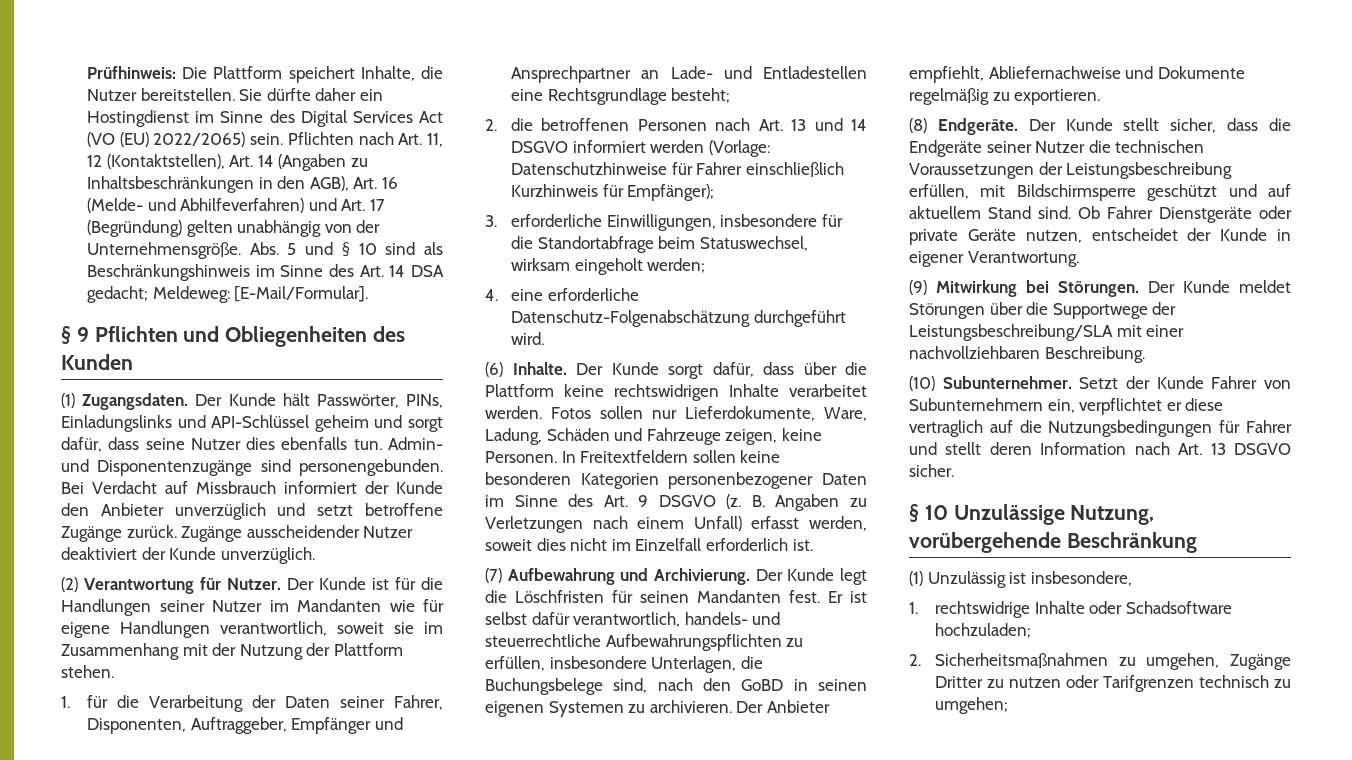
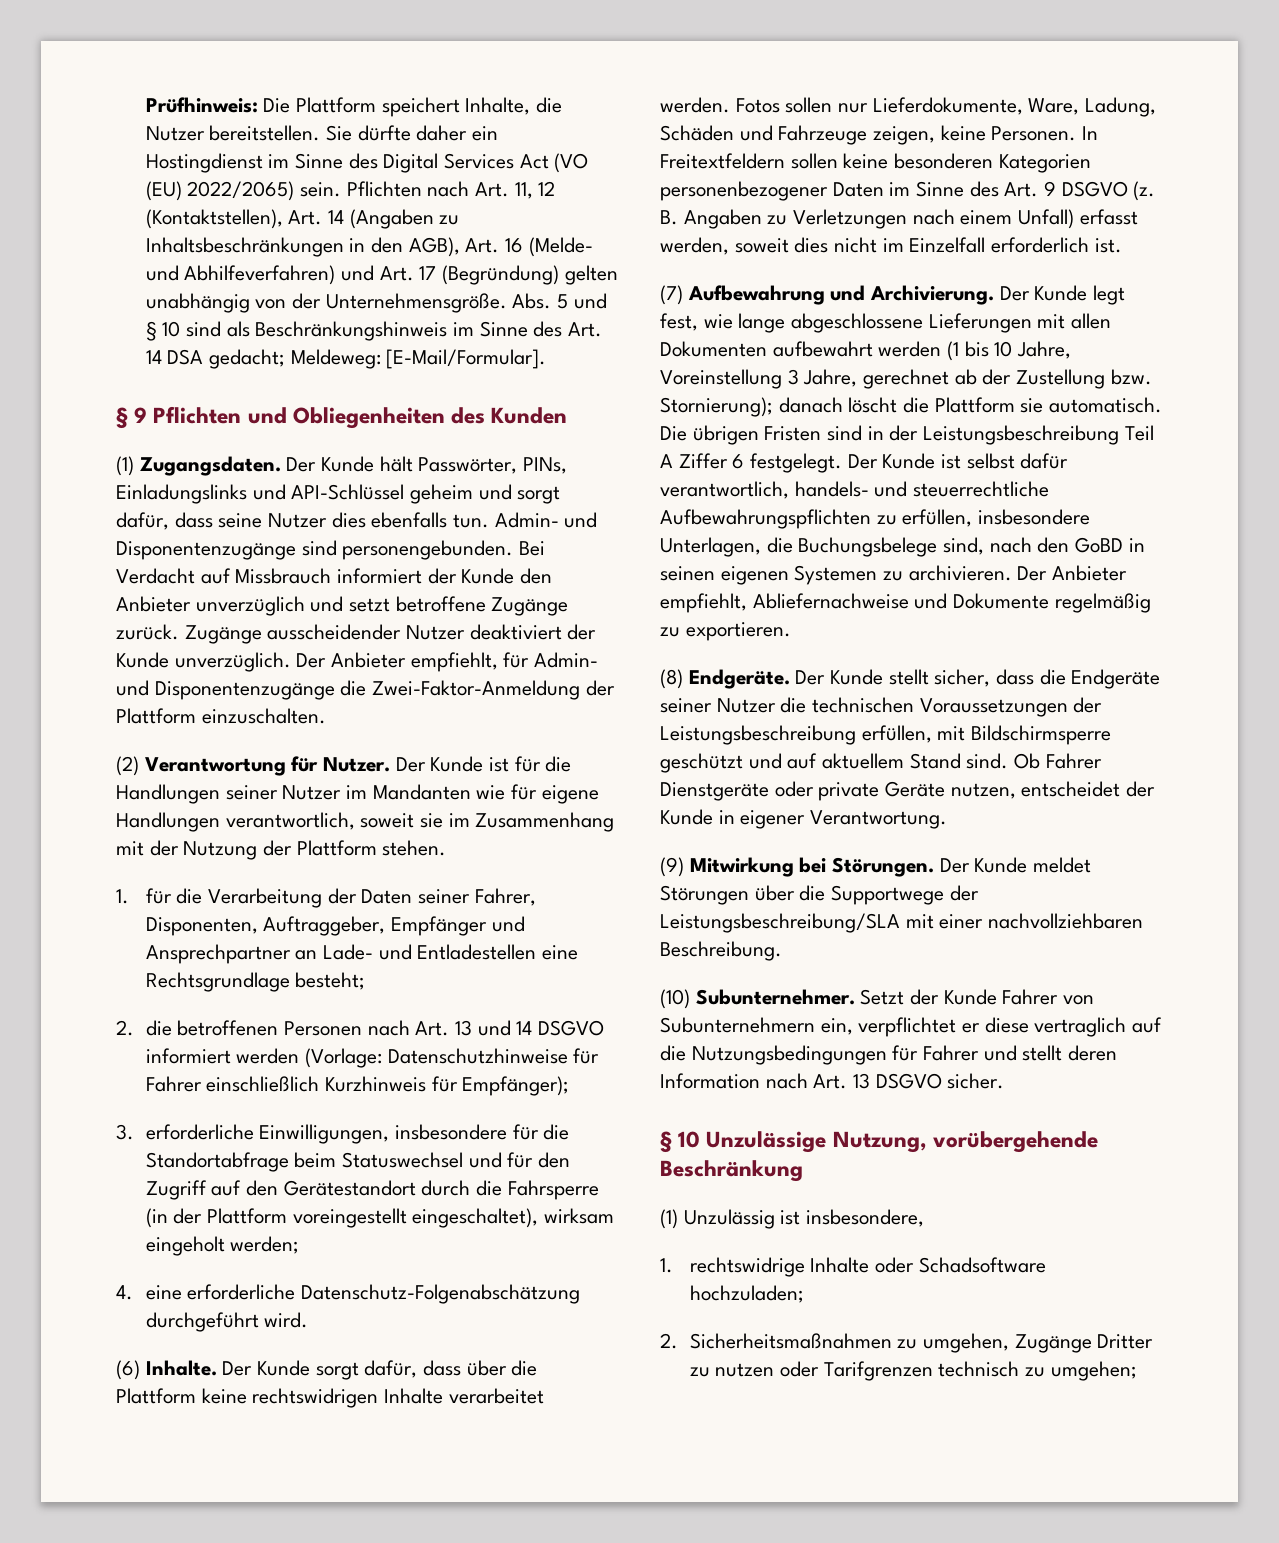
+ Der Anbieter empfiehlt, für Admin- und Disponentenzugänge die Zwei-Faktor-Anmeldung der Plattform einzuschalten.
- 3. erforderliche Einwilligungen, insbesondere für die Standortabfrage beim Statuswechsel, wirksam eingeholt werden;
+ 3. erforderliche Einwilligungen, insbesondere für die Standortabfrage beim Statuswechsel und für den Zugriff auf den Gerätestandort durch die Fahrsperre (in der Plattform voreingestellt eingeschaltet), wirksam eingeholt werden;
- Der Kunde legt die Löschfristen für seinen Mandanten fest. Er ist selbst dafür verantwortlich, handels- und steuerrechtliche Aufbewahrungspflichten zu erfüllen, insbesondere Unterlagen, die Buchungsbelege sind, nach den GoBD in seinen eigenen Systemen zu archivieren.
+ Der Kunde legt fest, wie lange abgeschlossene Lieferungen mit allen Dokumenten aufbewahrt werden (1 bis 10 Jahre, Voreinstellung 3 Jahre, gerechnet ab der Zustellung bzw. Stornierung); danach löscht die Plattform sie automatisch. Die übrigen Fristen sind in der Leistungsbeschreibung Teil A Ziffer 6 festgelegt. Der Kunde ist selbst dafür verantwortlich, handels- und steuerrechtliche Aufbewahrungspflichten zu erfüllen, insbesondere Unterlagen, die Buchungsbelege sind, nach den GoBD in seinen eigenen Systemen zu archivieren.

